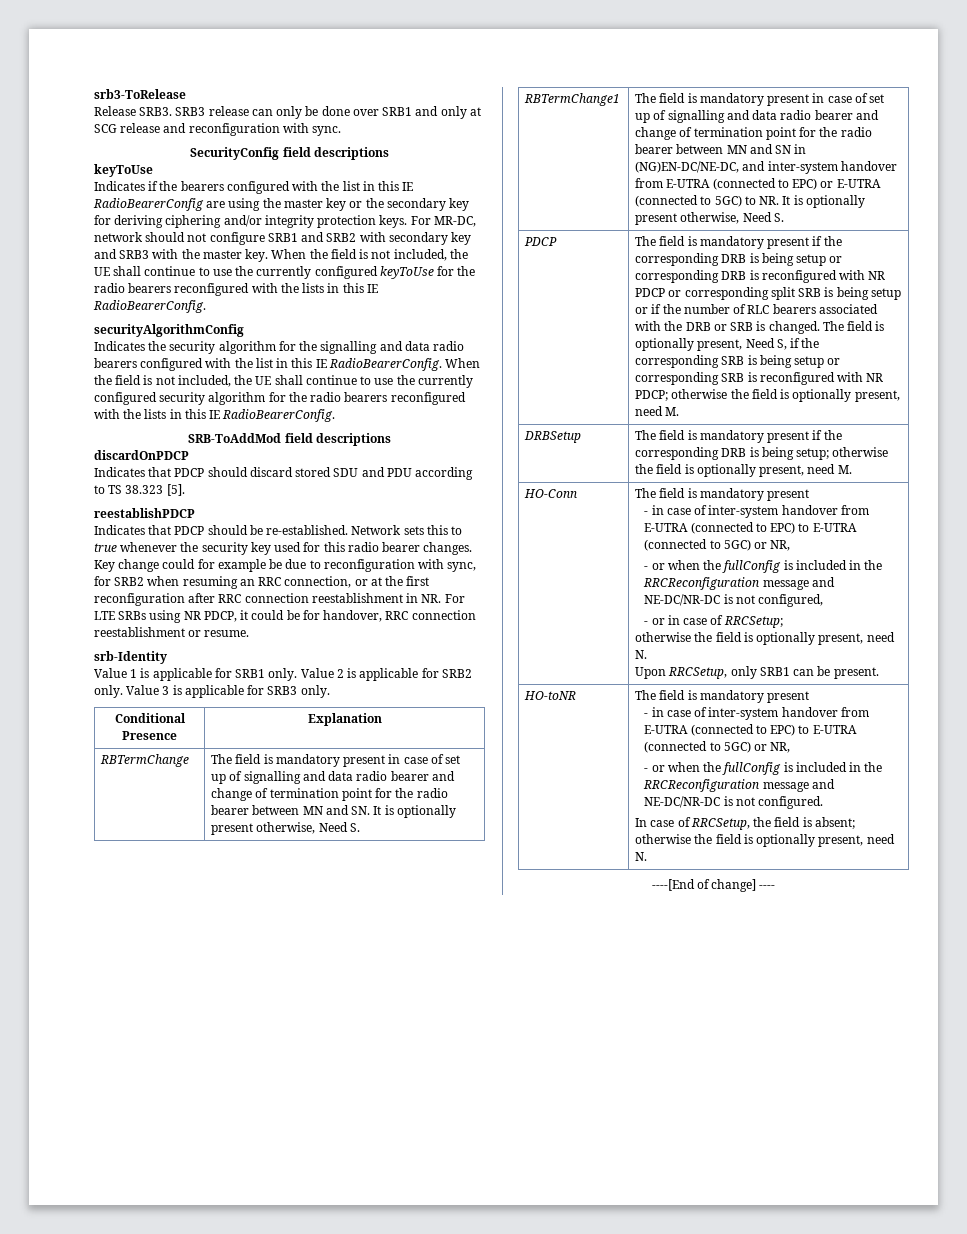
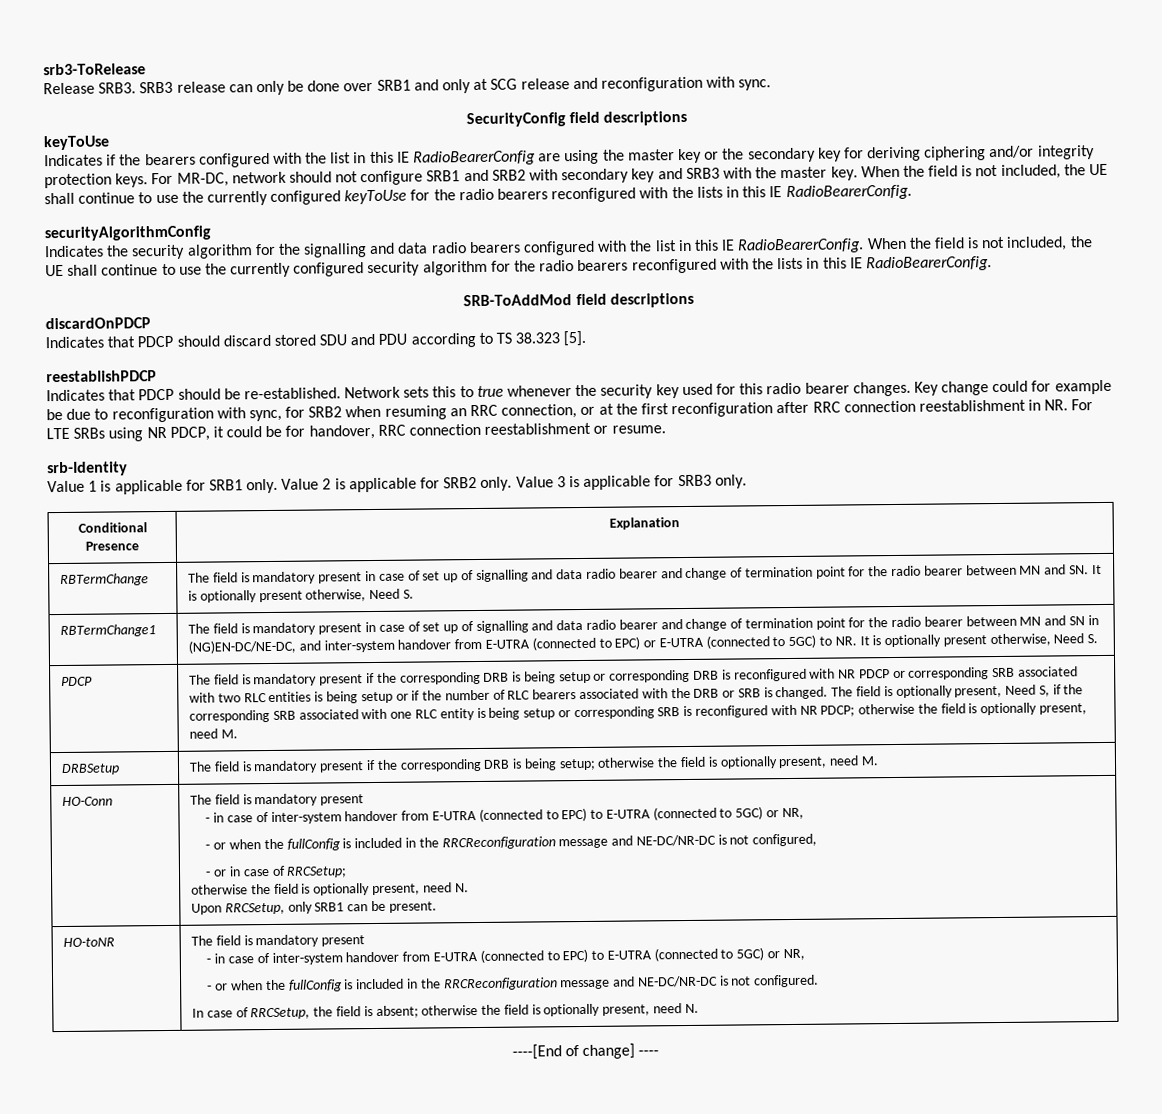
- The field is mandatory present if the corresponding DRB is being setup or corresponding DRB is reconfigured with NR PDCP or corresponding split SRB is being setup or if the number of RLC bearers associated with the DRB or SRB is changed.
+ The field is mandatory present if the corresponding DRB is being setup or corresponding DRB is reconfigured with NR PDCP or corresponding SRB associated with two RLC entities is being setup or if the number of RLC bearers associated with the DRB or SRB is changed.
- The field is optionally present, Need S, if the corresponding SRB is being setup or corresponding SRB is reconfigured with NR PDCP; otherwise the field is optionally present, need M.
+ The field is optionally present, Need S, if the corresponding SRB associated with one RLC entity is being setup or corresponding SRB is reconfigured with NR PDCP; otherwise the field is optionally present, need M.

